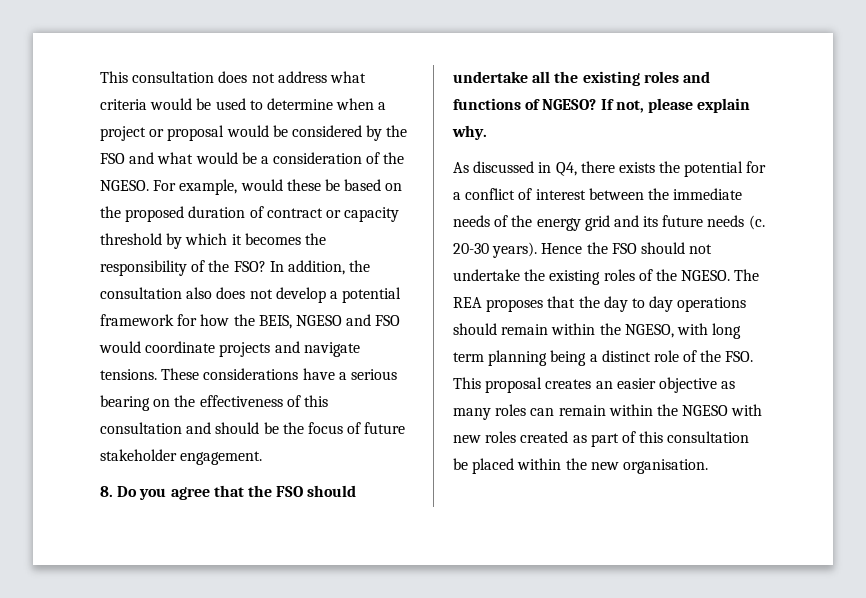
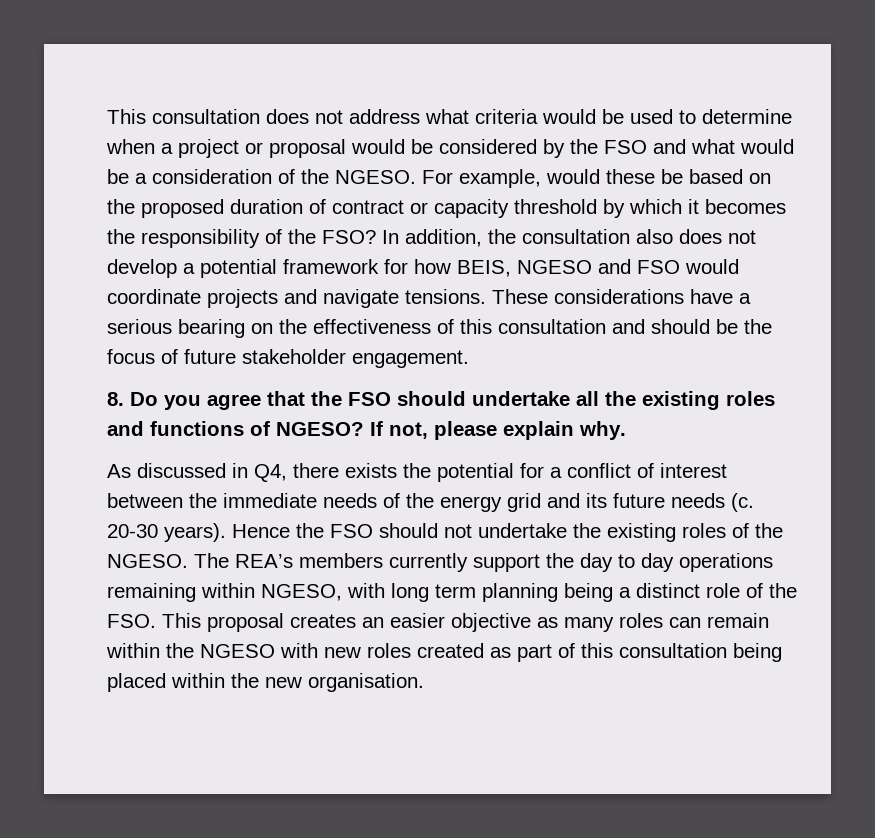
- In addition, the consultation also does not develop a potential framework for how the BEIS, NGESO and FSO would coordinate projects and navigate tensions.
+ In addition, the consultation also does not develop a potential framework for how BEIS, NGESO and FSO would coordinate projects and navigate tensions.
- The REA proposes that the day to day operations should remain within the NGESO, with long term planning being a distinct role of the FSO. This proposal creates an easier objective as many roles can remain within the NGESO with new roles created as part of this consultation be placed within the new organisation.
+ The REA’s members currently support the day to day operations remaining within NGESO, with long term planning being a distinct role of the FSO. This proposal creates an easier objective as many roles can remain within the NGESO with new roles created as part of this consultation being placed within the new organisation.

